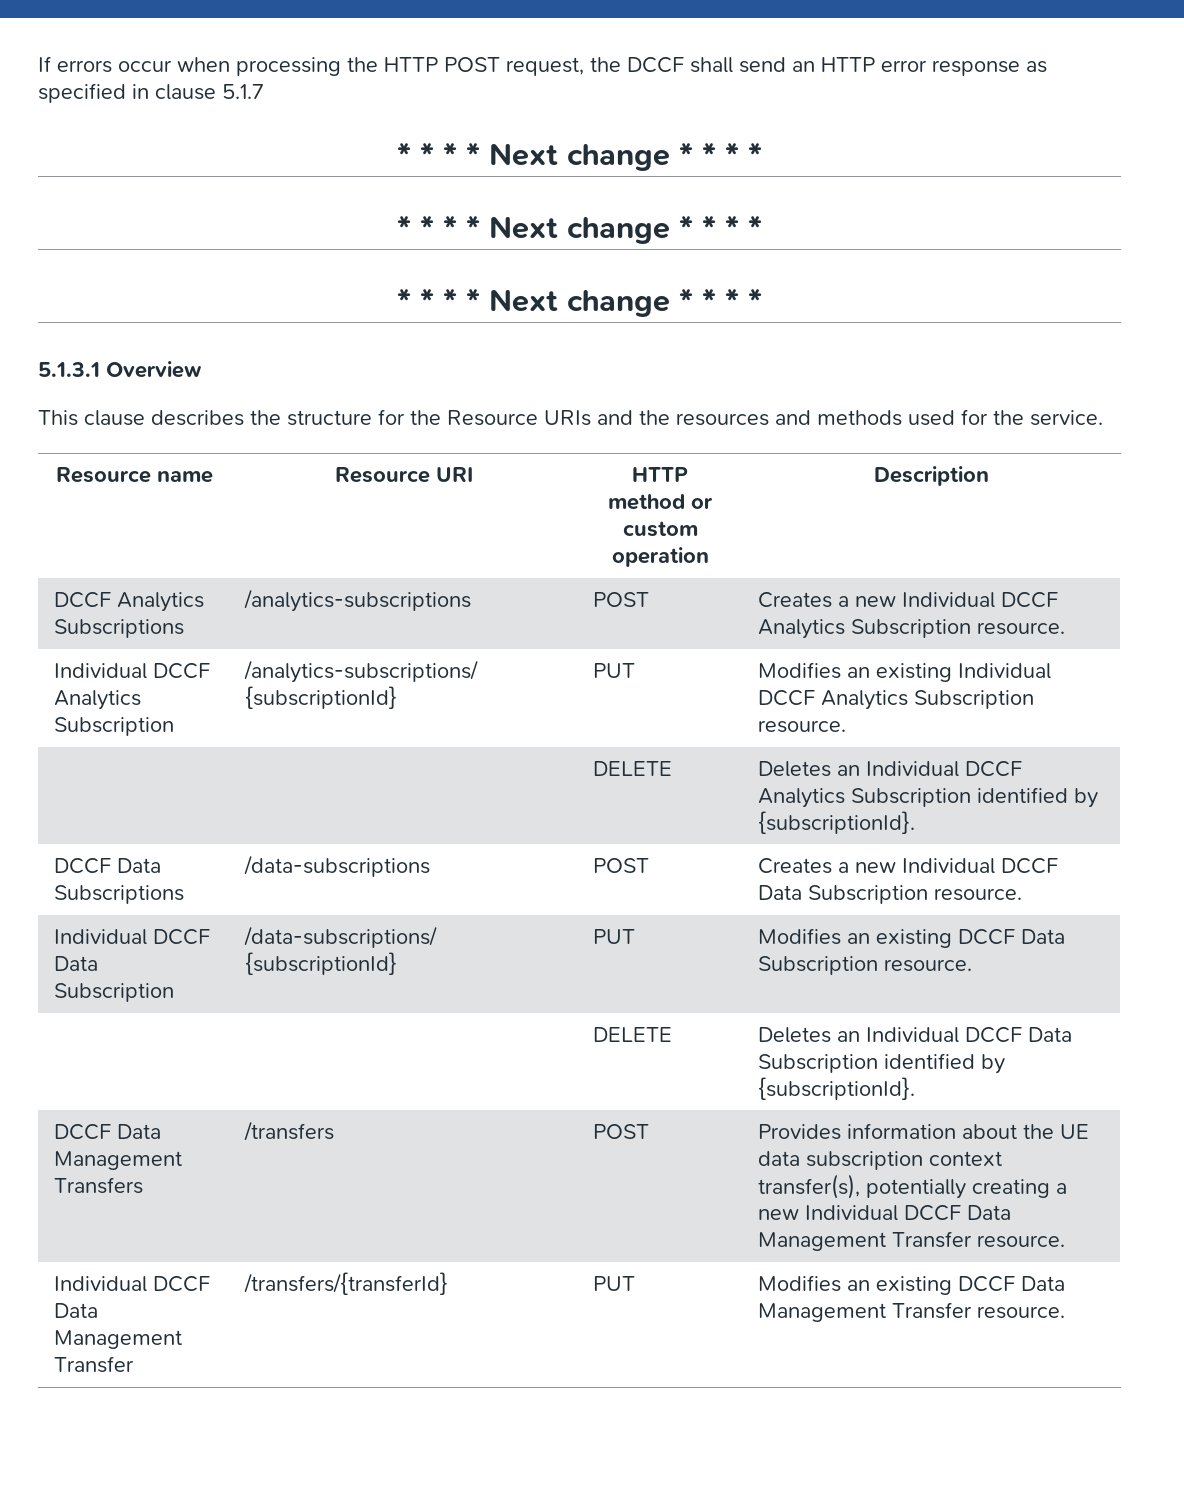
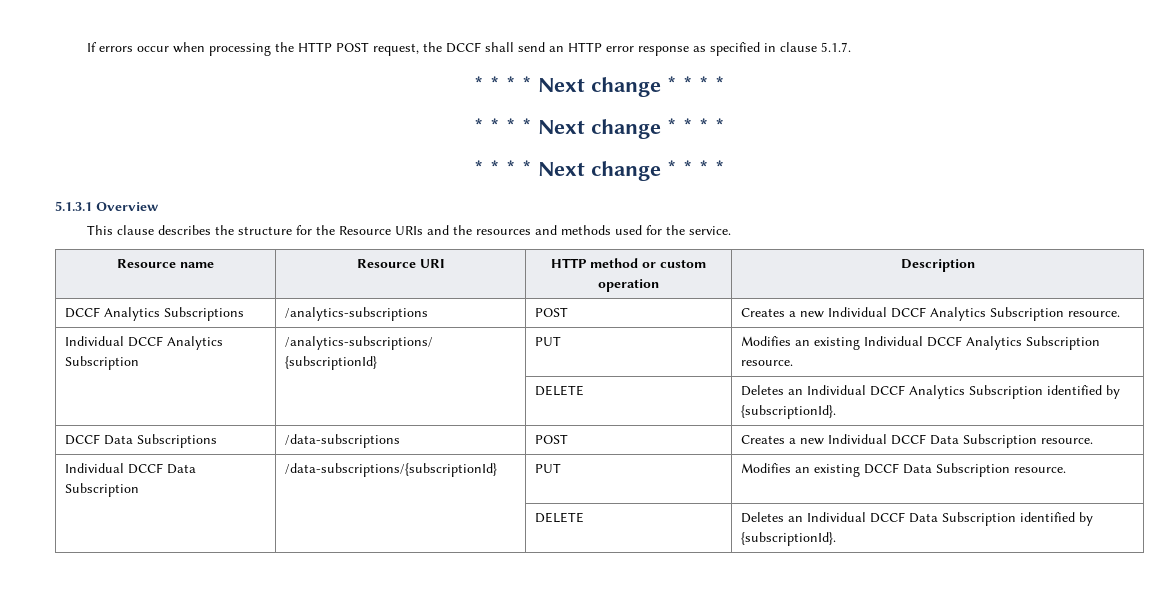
- If errors occur when processing the HTTP POST request, the DCCF shall send an HTTP error response as specified in clause 5.1.7
+ If errors occur when processing the HTTP POST request, the DCCF shall send an HTTP error response as specified in clause 5.1.7.
- DCCF Data Management Transfers | /transfers | POST | Provides information about the UE data subscription context transfer(s), potentially creating a new Individual DCCF Data Management Transfer resource.
- Individual DCCF Data Management Transfer | /transfers/{transferId} | PUT | Modifies an existing DCCF Data Management Transfer resource.

